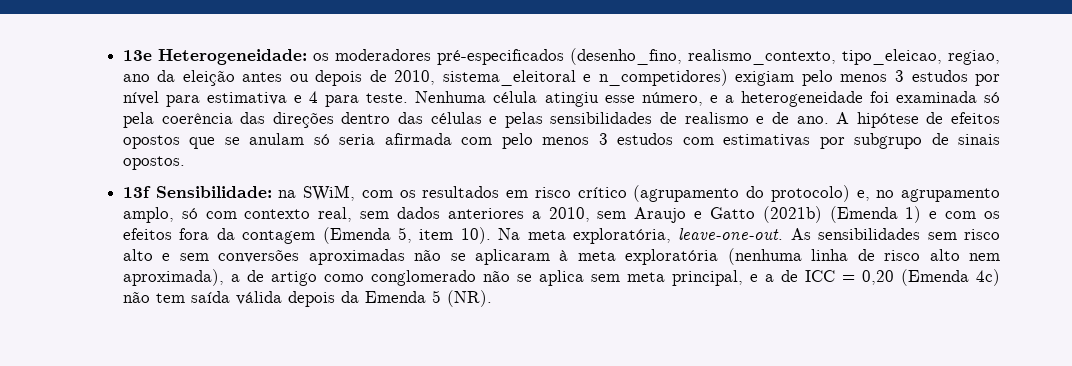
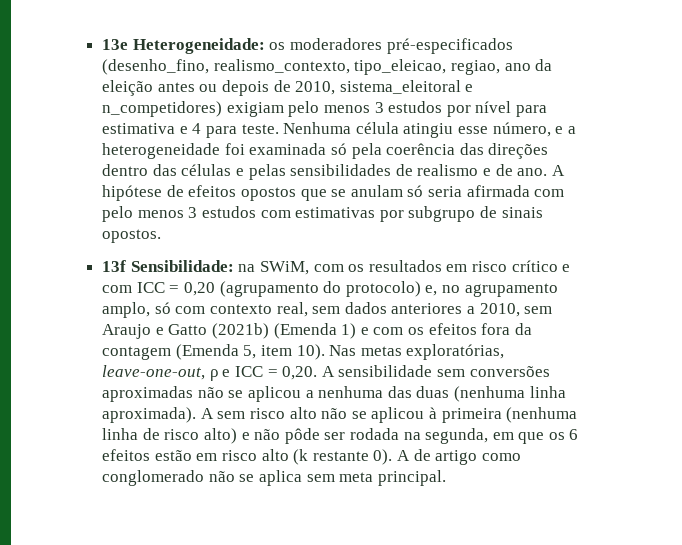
- 13f Sensibilidade: na SWiM, com os resultados em risco crítico (agrupamento do protocolo) e, no agrupamento amplo, só com contexto real, sem dados anteriores a 2010, sem Araujo e Gatto (2021b) (Emenda 1) e com os efeitos fora da contagem (Emenda 5, item 10).
+ 13f Sensibilidade: na SWiM, com os resultados em risco crítico e com ICC = 0,20 (agrupamento do protocolo) e, no agrupamento amplo, só com contexto real, sem dados anteriores a 2010, sem Araujo e Gatto (2021b) (Emenda 1) e com os efeitos fora da contagem (Emenda 5, item 10).
- Na meta exploratória, leave-one-out. As sensibilidades sem risco alto e sem conversões aproximadas não se aplicaram à meta exploratória (nenhuma linha de risco alto nem aproximada), a de artigo como conglomerado não se aplica sem meta principal, e a de ICC = 0,20 (Emenda 4c) não tem saída válida depois da Emenda 5 (NR).
+ Nas metas exploratórias, leave-one-out, ρ e ICC = 0,20. A sensibilidade sem conversões aproximadas não se aplicou a nenhuma das duas (nenhuma linha aproximada). A sem risco alto não se aplicou à primeira (nenhuma linha de risco alto) e não pôde ser rodada na segunda, em que os 6 efeitos estão em risco alto (k restante 0). A de artigo como conglomerado não se aplica sem meta principal.

